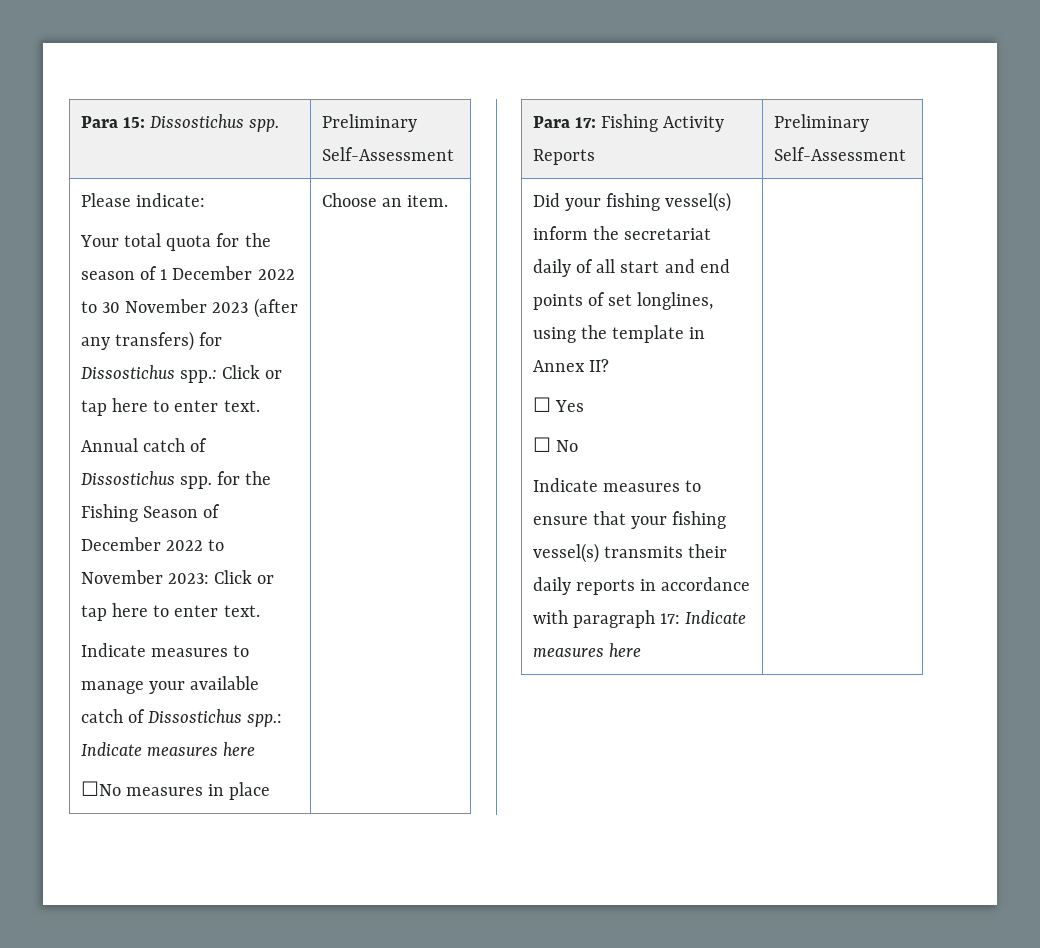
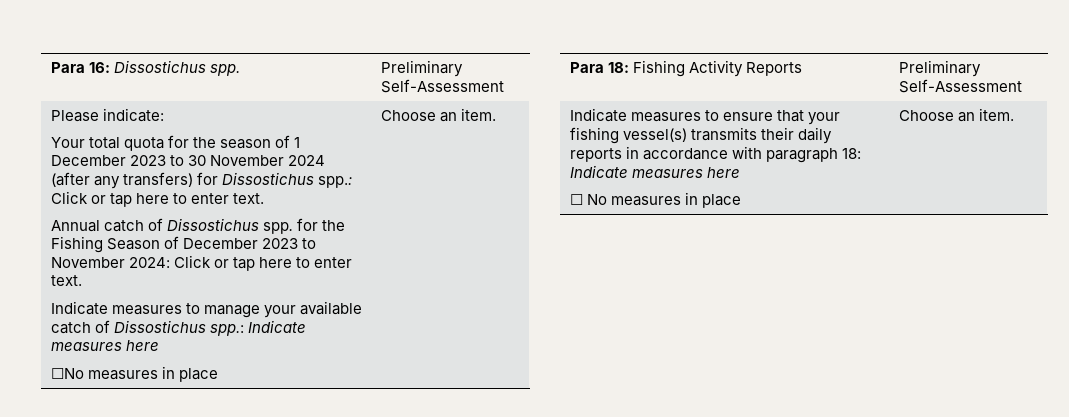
- Para 15: Dissostichus spp. | Preliminary Self-Assessment
+ Para 16: Dissostichus spp. | Preliminary Self-Assessment
- Your total quota for the season of 1 December 2022 to 30 November 2023 (after any transfers) for Dissostichus spp.: Click or tap here to enter text.
+ Your total quota for the season of 1 December 2023 to 30 November 2024 (after any transfers) for Dissostichus spp.: Click or tap here to enter text.
- Annual catch of Dissostichus spp. for the Fishing Season of December 2022 to November 2023: Click or tap here to enter text.
+ Annual catch of Dissostichus spp. for the Fishing Season of December 2023 to November 2024: Click or tap here to enter text.
- Para 17: Fishing Activity Reports | Preliminary Self-Assessment
+ Para 18: Fishing Activity Reports | Preliminary Self-Assessment
- Did your fishing vessel(s) inform the secretariat daily of all start and end points of set longlines, using the template in Annex II?
- ☐ Yes
- ☐ No
- Indicate measures to ensure that your fishing vessel(s) transmits their daily reports in accordance with paragraph 17: Indicate measures here
+ Indicate measures to ensure that your fishing vessel(s) transmits their daily reports in accordance with paragraph 18: Indicate measures here
+ ☐ No measures in place | Choose an item.

